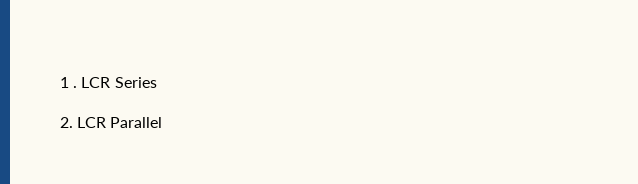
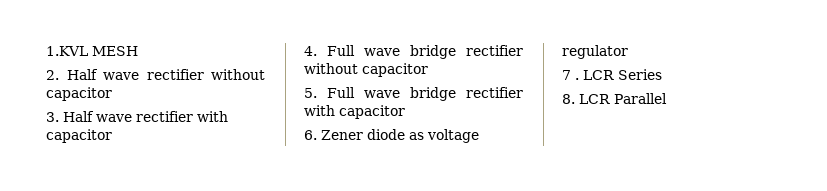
- 1 .
+ 1.KVL MESH
+ 2. Half wave rectifier without capacitor
+ 3. Half wave rectifier with capacitor
+ 4. Full wave bridge rectifier without capacitor
+ 5. Full wave bridge rectifier with capacitor
+ 6. Zener diode as voltage regulator
+ 7 .
- 2. LCR Parallel
+ 8. LCR Parallel

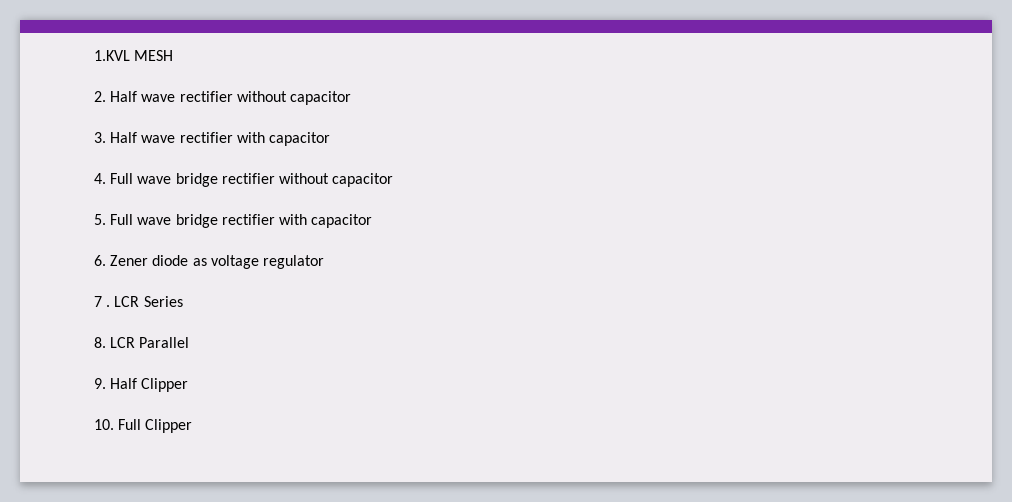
+ 9. Half Clipper
+ 10. Full Clipper

